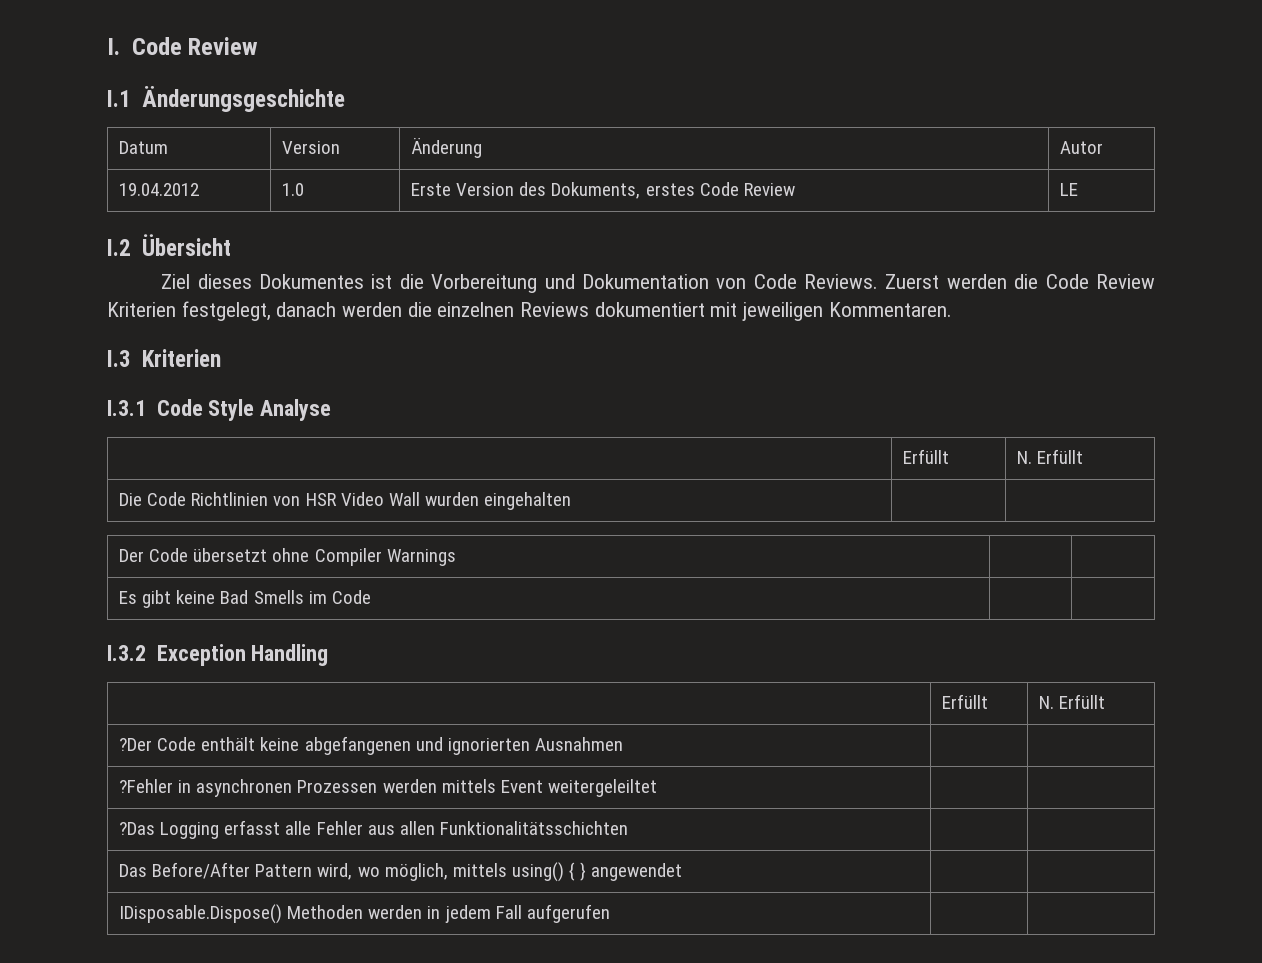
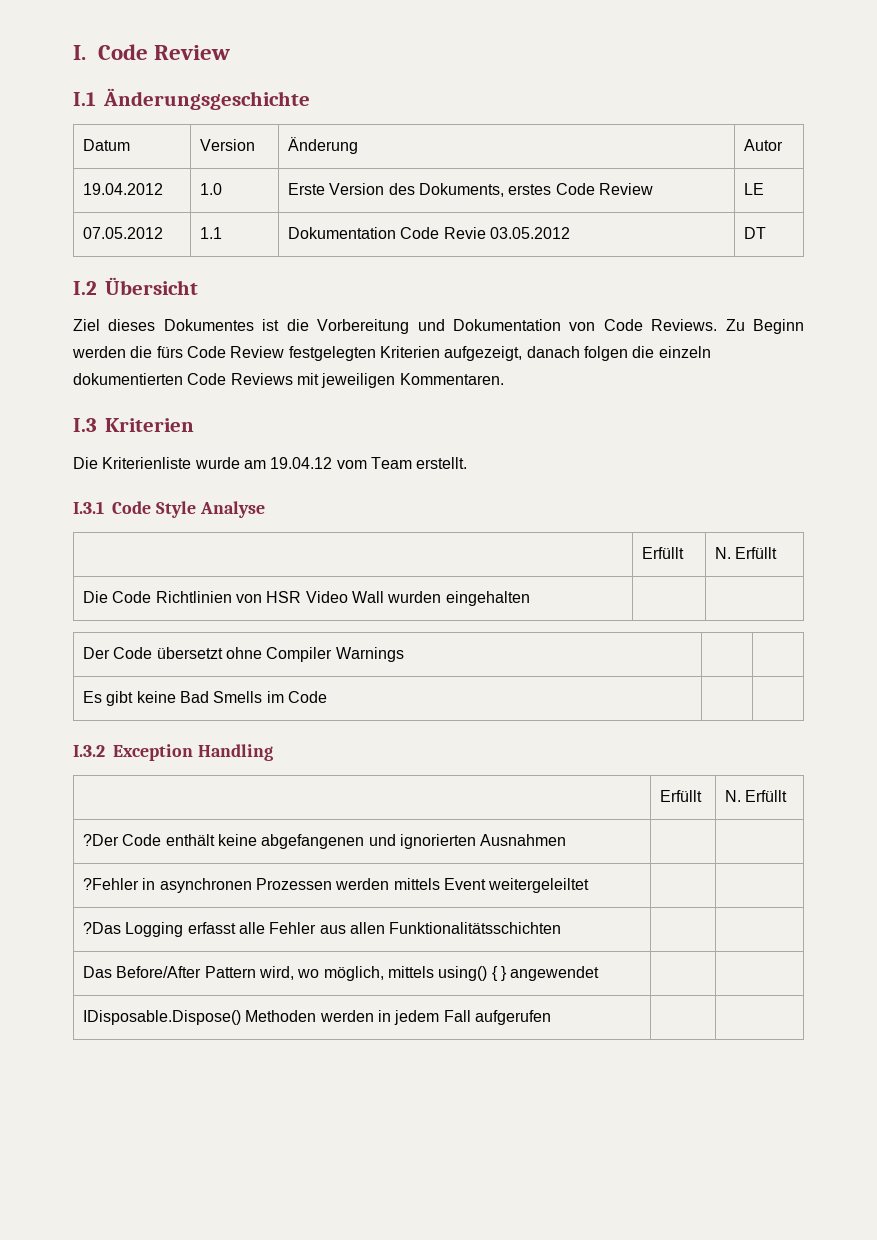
+ 07.05.2012 | 1.1 | Dokumentation Code Revie 03.05.2012 | DT
- Zuerst werden die Code Review Kriterien festgelegt, danach werden die einzelnen Reviews dokumentiert mit jeweiligen Kommentaren.
+ Zu Beginn werden die fürs Code Review festgelegten Kriterien aufgezeigt, danach folgen die einzeln dokumentierten Code Reviews mit jeweiligen Kommentaren.
+ Die Kriterienliste wurde am 19.04.12 vom Team erstellt.

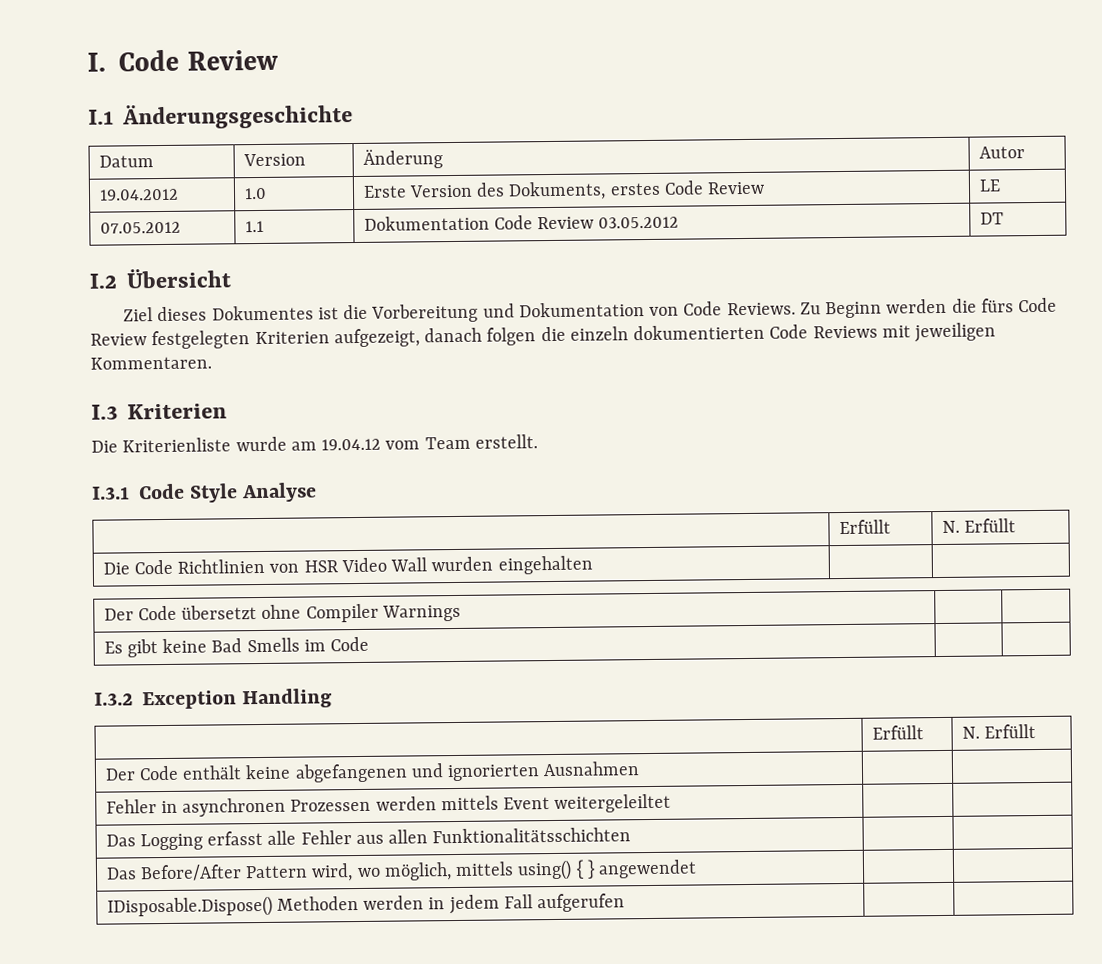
- 07.05.2012 | 1.1 | Dokumentation Code Revie 03.05.2012 | DT
+ 07.05.2012 | 1.1 | Dokumentation Code Review 03.05.2012 | DT
- ?Der Code enthält keine abgefangenen und ignorierten Ausnahmen | |
+ Der Code enthält keine abgefangenen und ignorierten Ausnahmen | |
- ?Fehler in asynchronen Prozessen werden mittels Event weitergeleiltet | |
+ Fehler in asynchronen Prozessen werden mittels Event weitergeleiltet | |
- ?Das Logging erfasst alle Fehler aus allen Funktionalitätsschichten | |
+ Das Logging erfasst alle Fehler aus allen Funktionalitätsschichten | |

